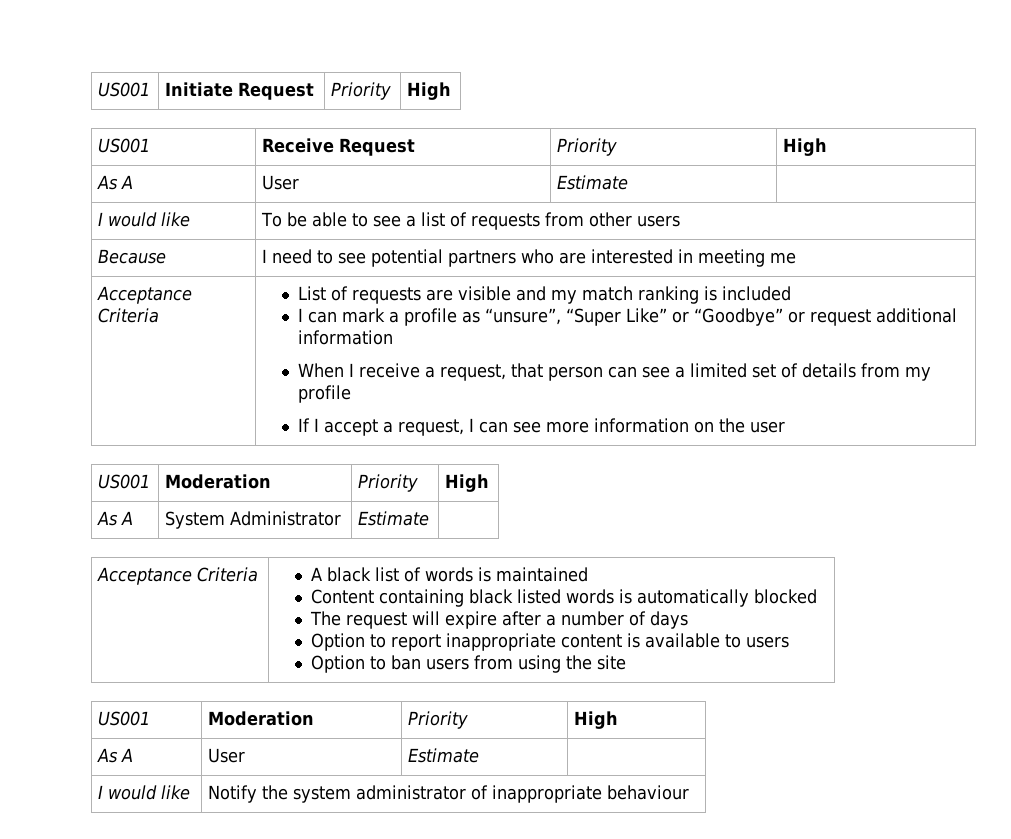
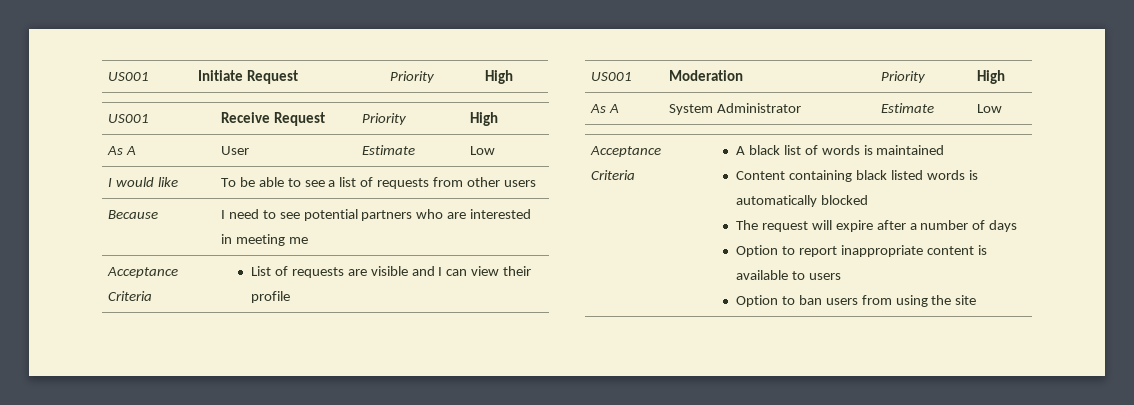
  US001 | Receive Request | Priority | High
- As A | User | Estimate |
+ As A | User | Estimate | Low
- List of requests are visible and my match ranking is included
- I can mark a profile as “unsure”, “Super Like” or “Goodbye” or request additional information
- When I receive a request, that person can see a limited set of details from my profile
- If I accept a request, I can see more information on the user
+ List of requests are visible and I can view their profile
- As A | System Administrator | Estimate |
+ As A | System Administrator | Estimate | Low
  Option to ban users from using the site
- US001 | Moderation | Priority | High
- As A | User | Estimate |
- I would like | Notify the system administrator of inappropriate behaviour

